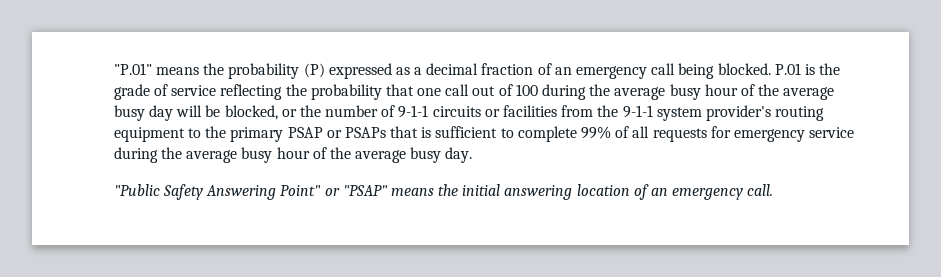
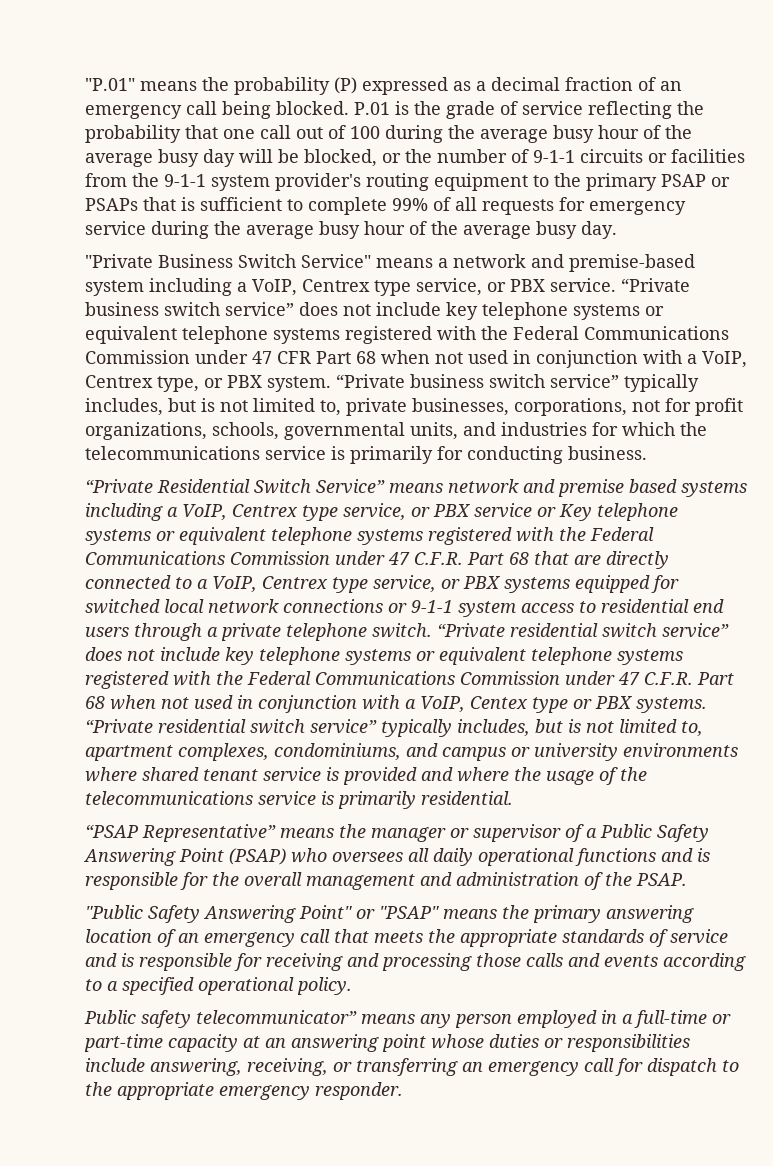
+ "Private Business Switch Service" means a network and premise-based system including a VoIP, Centrex type service, or PBX service. “Private business switch service” does not include key telephone systems or equivalent telephone systems registered with the Federal Communications Commission under 47 CFR Part 68 when not used in conjunction with a VoIP, Centrex type, or PBX system. “Private business switch service” typically includes, but is not limited to, private businesses, corporations, not for profit organizations, schools, governmental units, and industries for which the telecommunications service is primarily for conducting business.
+ “Private Residential Switch Service” means network and premise based systems including a VoIP, Centrex type service, or PBX service or Key telephone systems or equivalent telephone systems registered with the Federal Communications Commission under 47 C.F.R. Part 68 that are directly connected to a VoIP, Centrex type service, or PBX systems equipped for switched local network connections or 9-1-1 system access to residential end users through a private telephone switch. “Private residential switch service” does not include key telephone systems or equivalent telephone systems registered with the Federal Communications Commission under 47 C.F.R. Part 68 when not used in conjunction with a VoIP, Centex type or PBX systems. “Private residential switch service” typically includes, but is not limited to, apartment complexes, condominiums, and campus or university environments where shared tenant service is provided and where the usage of the telecommunications service is primarily residential.
+ “PSAP Representative” means the manager or supervisor of a Public Safety Answering Point (PSAP) who oversees all daily operational functions and is responsible for the overall management and administration of the PSAP.
- "Public Safety Answering Point" or "PSAP" means the initial answering location of an emergency call.
+ "Public Safety Answering Point" or "PSAP" means the primary answering location of an emergency call that meets the appropriate standards of service and is responsible for receiving and processing those calls and events according to a specified operational policy.
+ Public safety telecommunicator” means any person employed in a full-time or part-time capacity at an answering point whose duties or responsibilities include answering, receiving, or transferring an emergency call for dispatch to the appropriate emergency responder.

